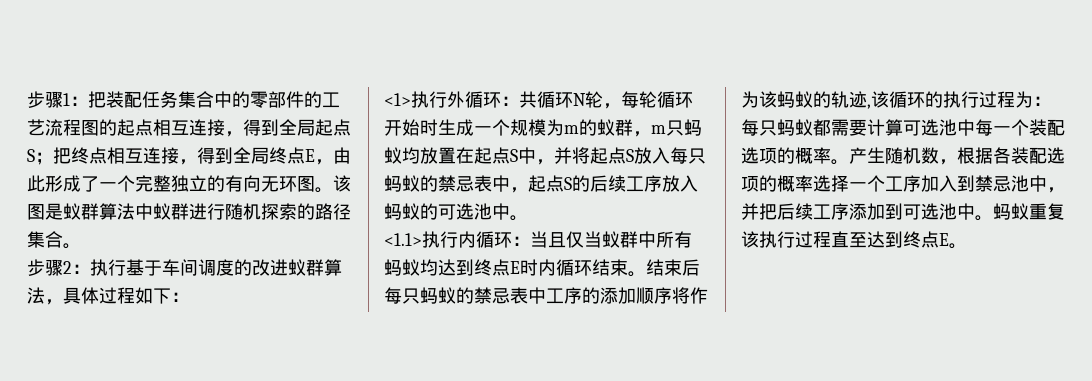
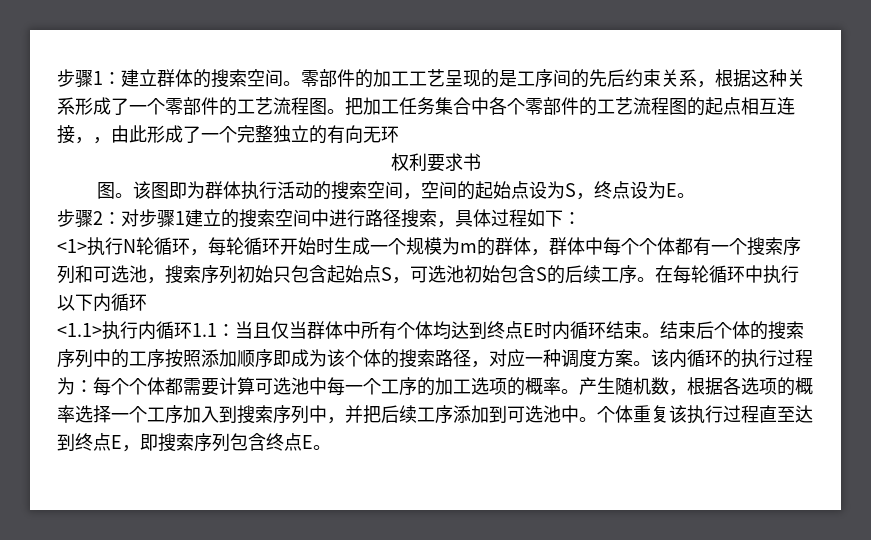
- 步骤1：把装配任务集合中的零部件的工艺流程图的起点相互连接，得到全局起点S；把终点相互连接，得到全局终点E，由此形成了一个完整独立的有向无环图。该图是蚁群算法中蚁群进行随机探索的路径集合。
- 步骤2：执行基于车间调度的改进蚁群算法，具体过程如下：
+ 步骤1：建立群体的搜索空间。零部件的加工工艺呈现的是工序间的先后约束关系，根据这种关系形成了一个零部件的工艺流程图。把加工任务集合中各个零部件的工艺流程图的起点相互连接，，由此形成了一个完整独立的有向无环
+ 权利要求书
+ 图。该图即为群体执行活动的搜索空间，空间的起始点设为S，终点设为E。
+ 步骤2：对步骤1建立的搜索空间中进行路径搜索，具体过程如下：
- <1>执行外循环：共循环N轮，每轮循环开始时生成一个规模为m的蚁群，m只蚂蚁均放置在起点S中，并将起点S放入每只蚂蚁的禁忌表中，起点S的后续工序放入蚂蚁的可选池中。
+ <1>执行N轮循环，每轮循环开始时生成一个规模为m的群体，群体中每个个体都有一个搜索序列和可选池，搜索序列初始只包含起始点S，可选池初始包含S的后续工序。在每轮循环中执行以下内循环
- <1.1>执行内循环：当且仅当蚁群中所有蚂蚁均达到终点E时内循环结束。
+ <1.1>执行内循环1.1：当且仅当群体中所有个体均达到终点E时内循环结束。
- 结束后每只蚂蚁的禁忌表中工序的添加顺序将作为该蚂蚁的轨迹,该循环的执行过程为：每只蚂蚁都需要计算可选池中每一个装配选项的概率。
+ 结束后个体的搜索序列中的工序按照添加顺序即成为该个体的搜索路径，对应一种调度方案。该内循环的执行过程为：每个个体都需要计算可选池中每一个工序的加工选项的概率。
- 产生随机数，根据各装配选项的概率选择一个工序加入到禁忌池中，并把后续工序添加到可选池中。
+ 产生随机数，根据各选项的概率选择一个工序加入到搜索序列中，并把后续工序添加到可选池中。
- 蚂蚁重复该执行过程直至达到终点E。
+ 个体重复该执行过程直至达到终点E，即搜索序列包含终点E。

